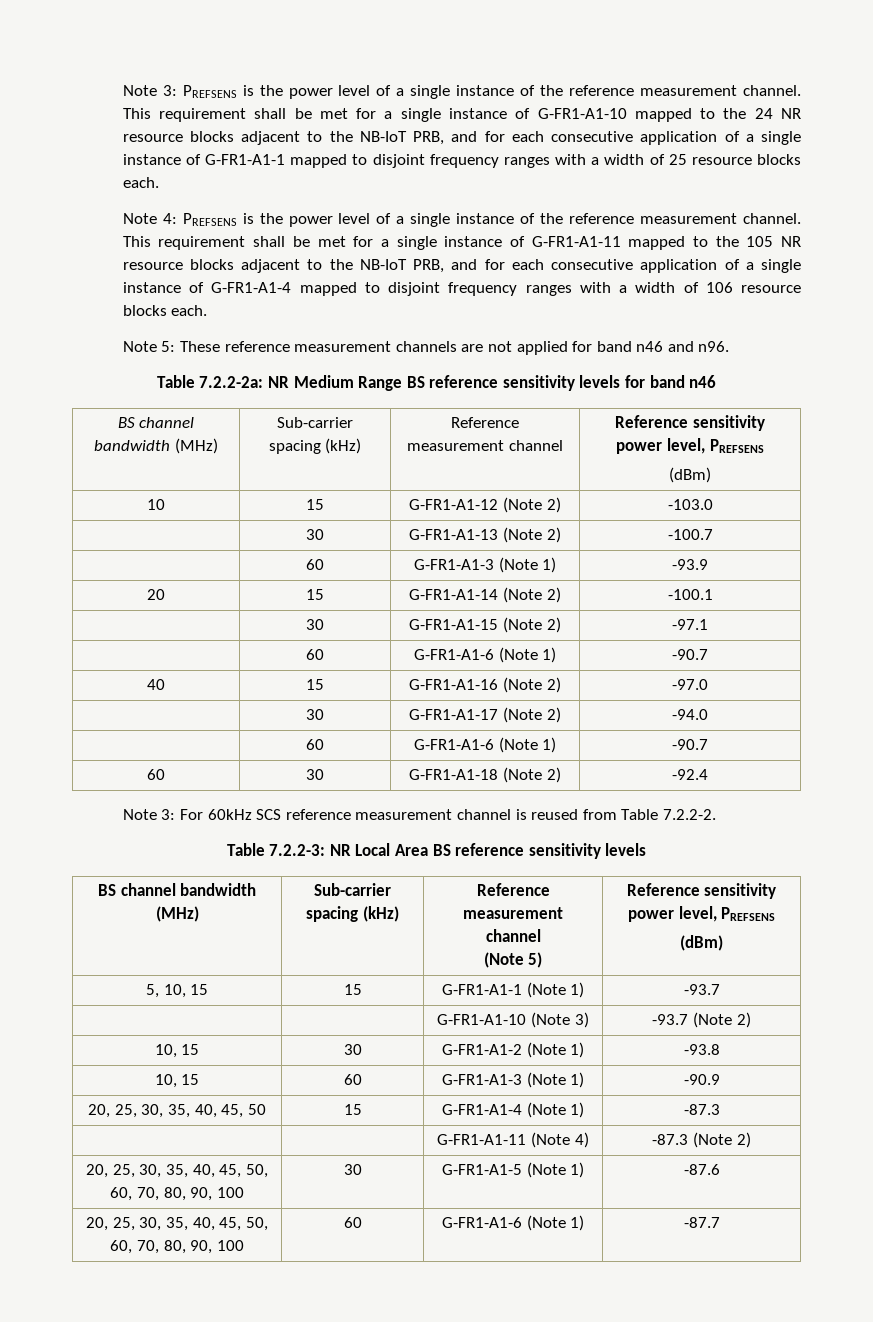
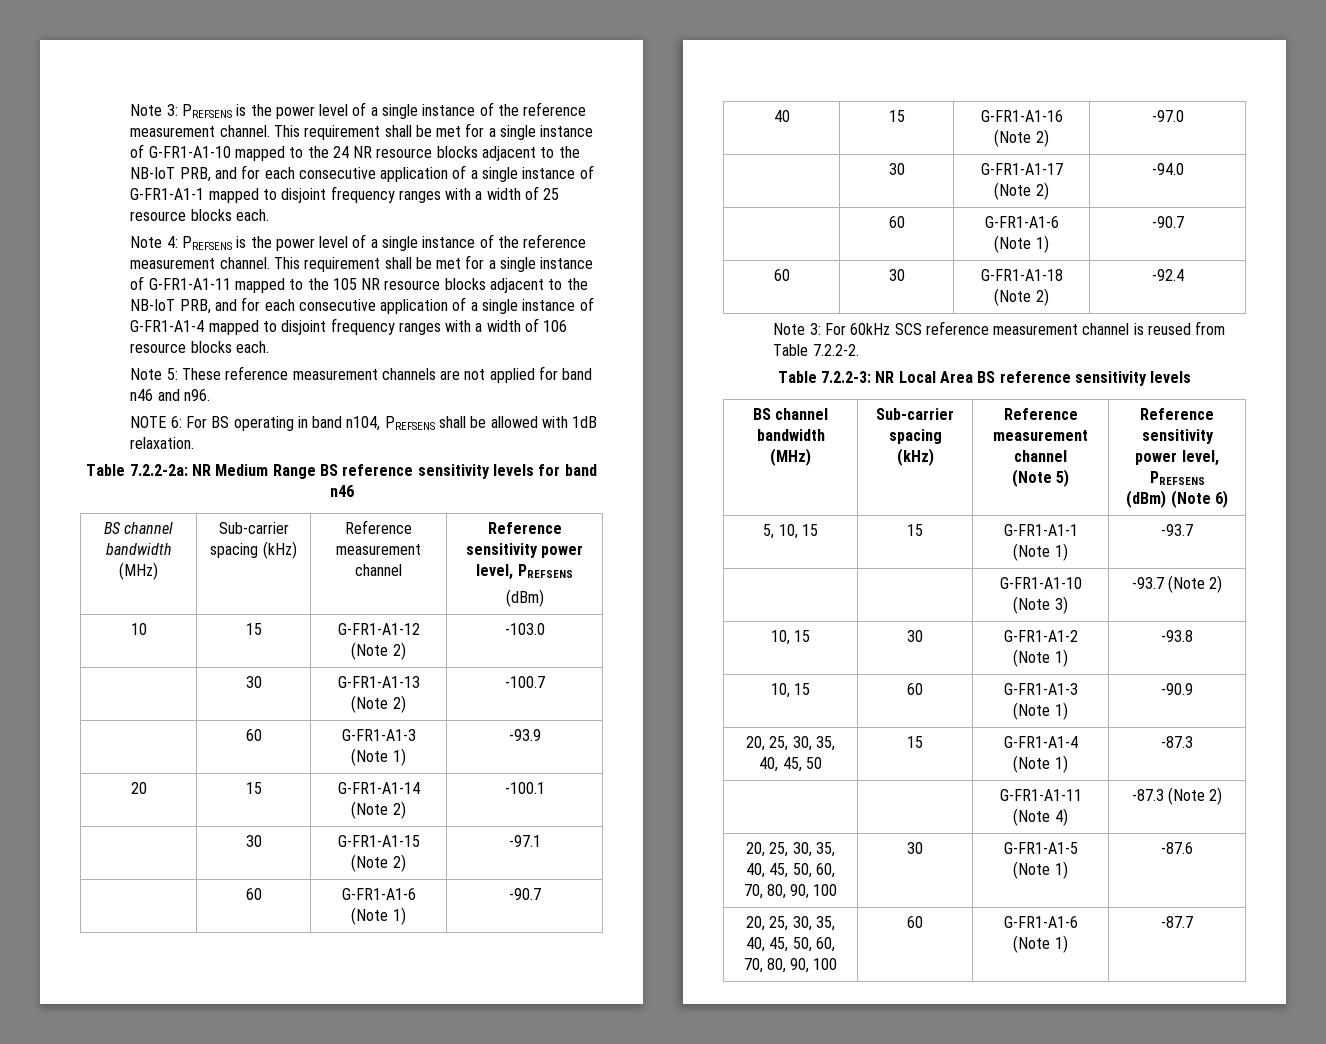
+ NOTE 6: For BS operating in band n104, PREFSENS shall be allowed with 1dB relaxation.
  Table 7.2.2-3: NR Local Area BS reference sensitivity levels
  BS channel bandwidth (MHz) | Sub-carrier spacing (kHz) | Reference measurement channel
  (Note 5) | Reference sensitivity power level, PREFSENS
- (dBm)
+ (dBm) (Note 6)

